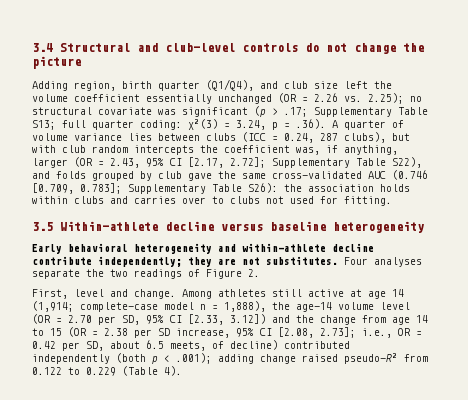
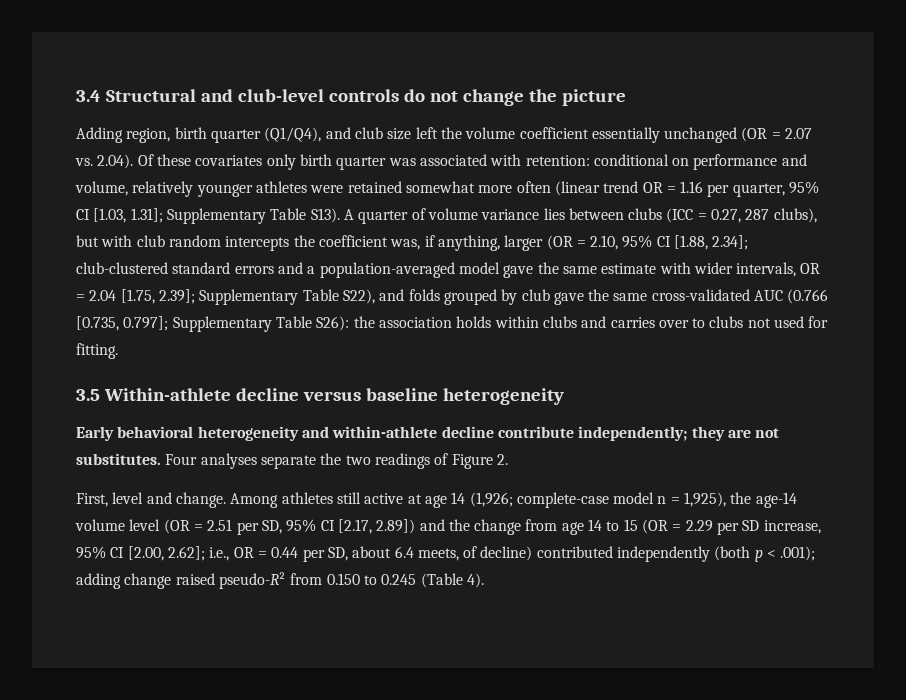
- Adding region, birth quarter (Q1/Q4), and club size left the volume coefficient essentially unchanged (OR = 2.26 vs. 2.25); no structural covariate was significant (p > .17; Supplementary Table S13; full quarter coding: χ²(3) = 3.24, p = .36). A quarter of volume variance lies between clubs (ICC = 0.24, 287 clubs), but with club random intercepts the coefficient was, if anything, larger (OR = 2.43, 95% CI [2.17, 2.72];
+ Adding region, birth quarter (Q1/Q4), and club size left the volume coefficient essentially unchanged (OR = 2.07 vs. 2.04). Of these covariates only birth quarter was associated with retention: conditional on performance and volume, relatively younger athletes were retained somewhat more often (linear trend OR = 1.16 per quarter, 95% CI [1.03, 1.31]; Supplementary Table S13). A quarter of volume variance lies between clubs (ICC = 0.27, 287 clubs), but with club random intercepts the coefficient was, if anything, larger (OR = 2.10, 95% CI [1.88, 2.34]; club-clustered standard errors and a population-averaged model gave the same estimate with wider intervals, OR = 2.04 [1.75, 2.39];
- Supplementary Table S22), and folds grouped by club gave the same cross-validated AUC (0.746 [0.709, 0.783];
+ Supplementary Table S22), and folds grouped by club gave the same cross-validated AUC (0.766 [0.735, 0.797];
- Among athletes still active at age 14 (1,914; complete-case model n = 1,888), the age-14 volume level (OR = 2.70 per SD, 95% CI [2.33, 3.12]) and the change from age 14 to 15 (OR = 2.38 per SD increase, 95% CI [2.08, 2.73]; i.e., OR = 0.42 per SD, about 6.5 meets, of decline) contributed independently (both p < .001); adding change raised pseudo-R² from 0.122 to 0.229 (Table 4).
+ Among athletes still active at age 14 (1,926; complete-case model n = 1,925), the age-14 volume level (OR = 2.51 per SD, 95% CI [2.17, 2.89]) and the change from age 14 to 15 (OR = 2.29 per SD increase, 95% CI [2.00, 2.62]; i.e., OR = 0.44 per SD, about 6.4 meets, of decline) contributed independently (both p < .001); adding change raised pseudo-R² from 0.150 to 0.245 (Table 4).

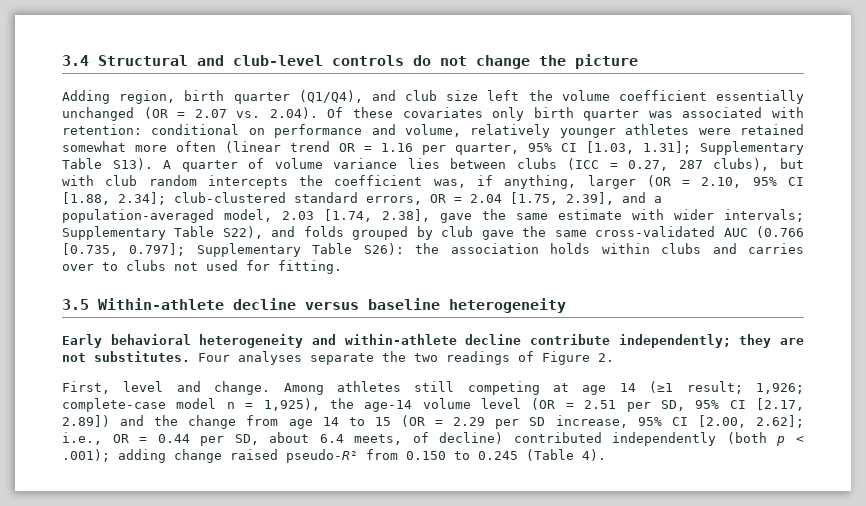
- club-clustered standard errors and a population-averaged model gave the same estimate with wider intervals, OR = 2.04 [1.75, 2.39];
+ club-clustered standard errors, OR = 2.04 [1.75, 2.39], and a population-averaged model, 2.03 [1.74, 2.38], gave the same estimate with wider intervals;
- Among athletes still active at age 14 (1,926;
+ Among athletes still competing at age 14 (≥1 result; 1,926;

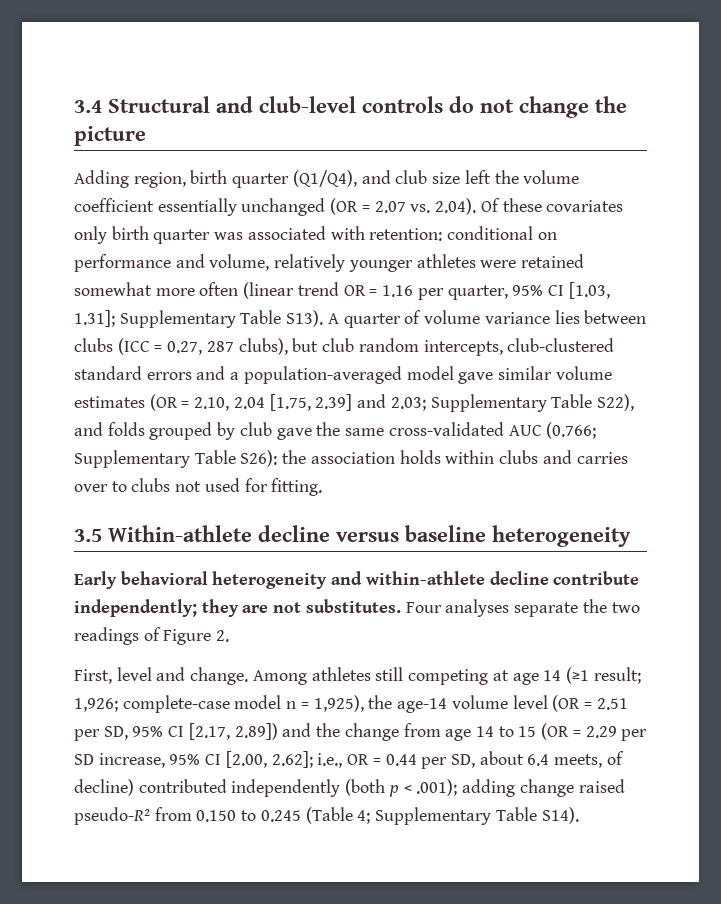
- A quarter of volume variance lies between clubs (ICC = 0.27, 287 clubs), but with club random intercepts the coefficient was, if anything, larger (OR = 2.10, 95% CI [1.88, 2.34]; club-clustered standard errors, OR = 2.04 [1.75, 2.39], and a population-averaged model, 2.03 [1.74, 2.38], gave the same estimate with wider intervals; Supplementary Table S22), and folds grouped by club gave the same cross-validated AUC (0.766 [0.735, 0.797]; Supplementary Table S26): the association holds within clubs and carries over to clubs not used for fitting.
+ A quarter of volume variance lies between clubs (ICC = 0.27, 287 clubs), but club random intercepts, club-clustered standard errors and a population-averaged model gave similar volume estimates (OR = 2.10, 2.04 [1.75, 2.39] and 2.03; Supplementary Table S22), and folds grouped by club gave the same cross-validated AUC (0.766; Supplementary Table S26): the association holds within clubs and carries over to clubs not used for fitting.
- adding change raised pseudo-R² from 0.150 to 0.245 (Table 4).
+ adding change raised pseudo-R² from 0.150 to 0.245 (Table 4; Supplementary Table S14).

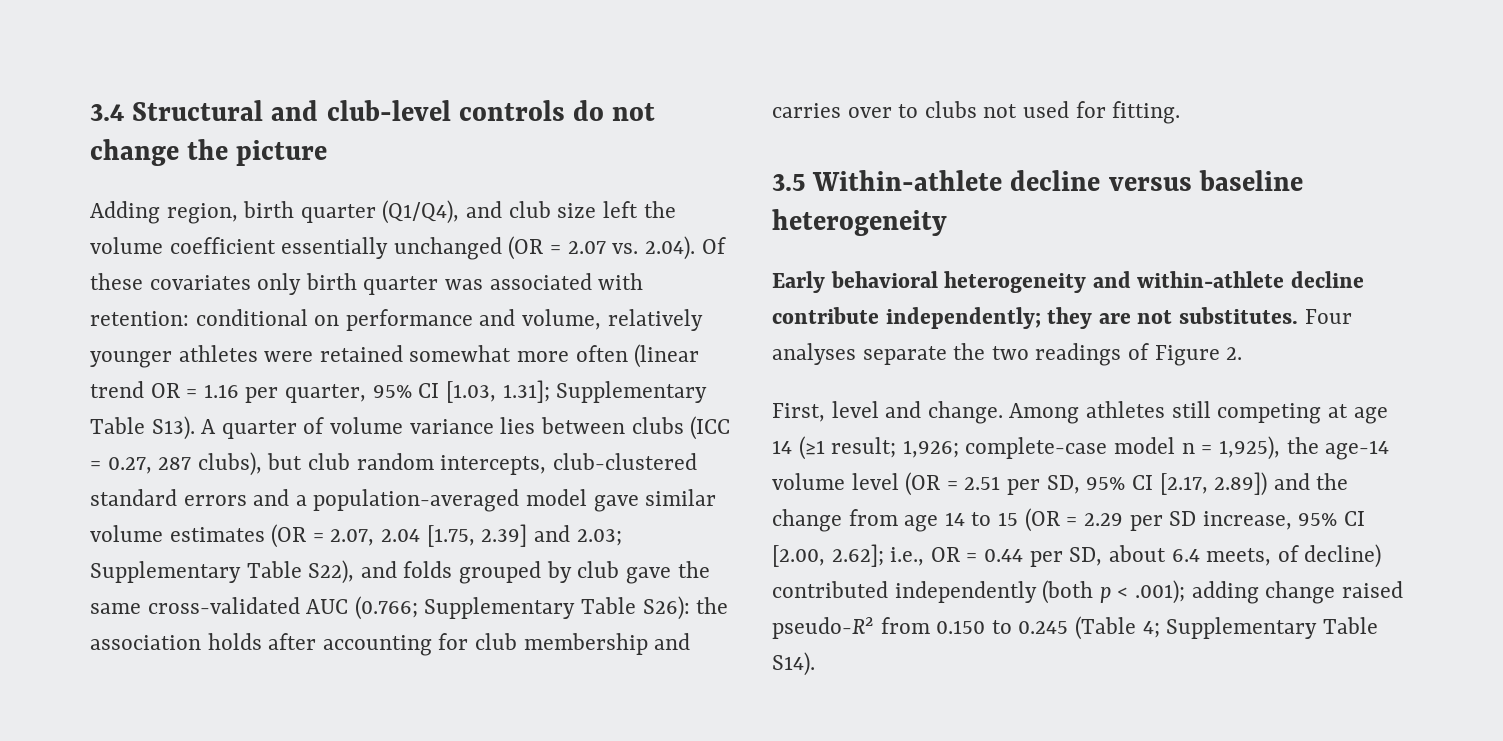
- A quarter of volume variance lies between clubs (ICC = 0.27, 287 clubs), but club random intercepts, club-clustered standard errors and a population-averaged model gave similar volume estimates (OR = 2.10, 2.04 [1.75, 2.39] and 2.03;
+ A quarter of volume variance lies between clubs (ICC = 0.27, 287 clubs), but club random intercepts, club-clustered standard errors and a population-averaged model gave similar volume estimates (OR = 2.07, 2.04 [1.75, 2.39] and 2.03;
- the association holds within clubs and carries over to clubs not used for fitting.
+ the association holds after accounting for club membership and carries over to clubs not used for fitting.

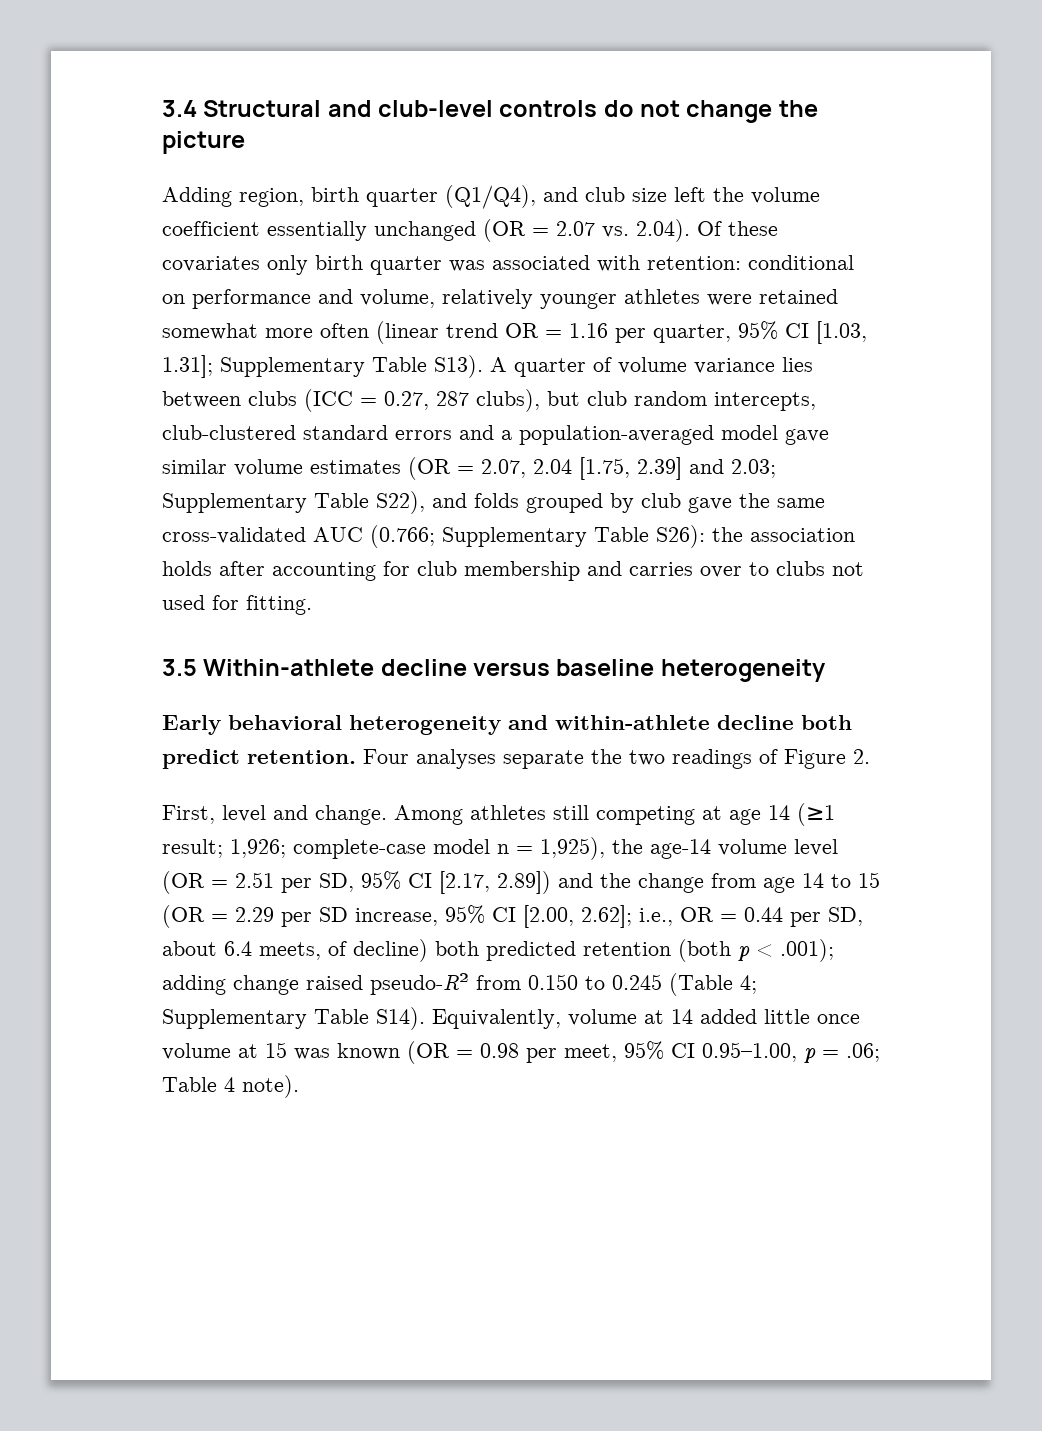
- Early behavioral heterogeneity and within-athlete decline contribute independently; they are not substitutes.
+ Early behavioral heterogeneity and within-athlete decline both predict retention.
- i.e., OR = 0.44 per SD, about 6.4 meets, of decline) contributed independently (both p < .001);
+ i.e., OR = 0.44 per SD, about 6.4 meets, of decline) both predicted retention (both p < .001);
+ Equivalently, volume at 14 added little once volume at 15 was known (OR = 0.98 per meet, 95% CI 0.95–1.00, p = .06; Table 4 note).

